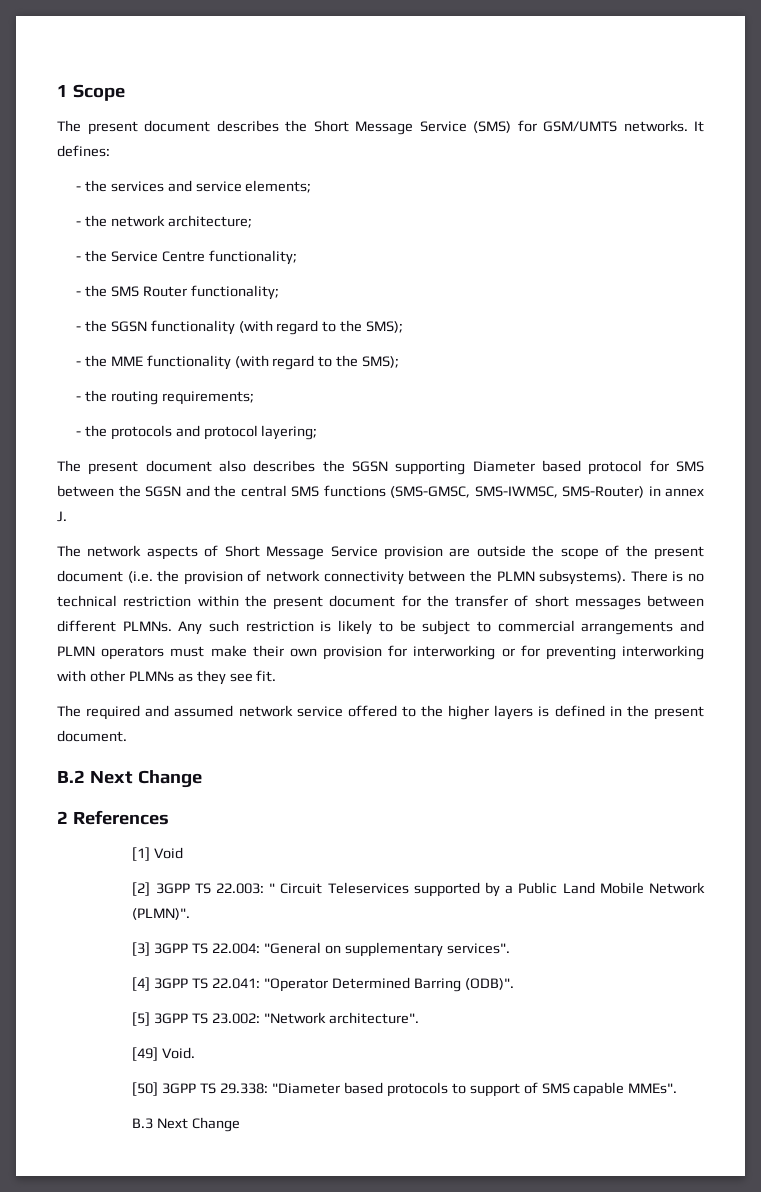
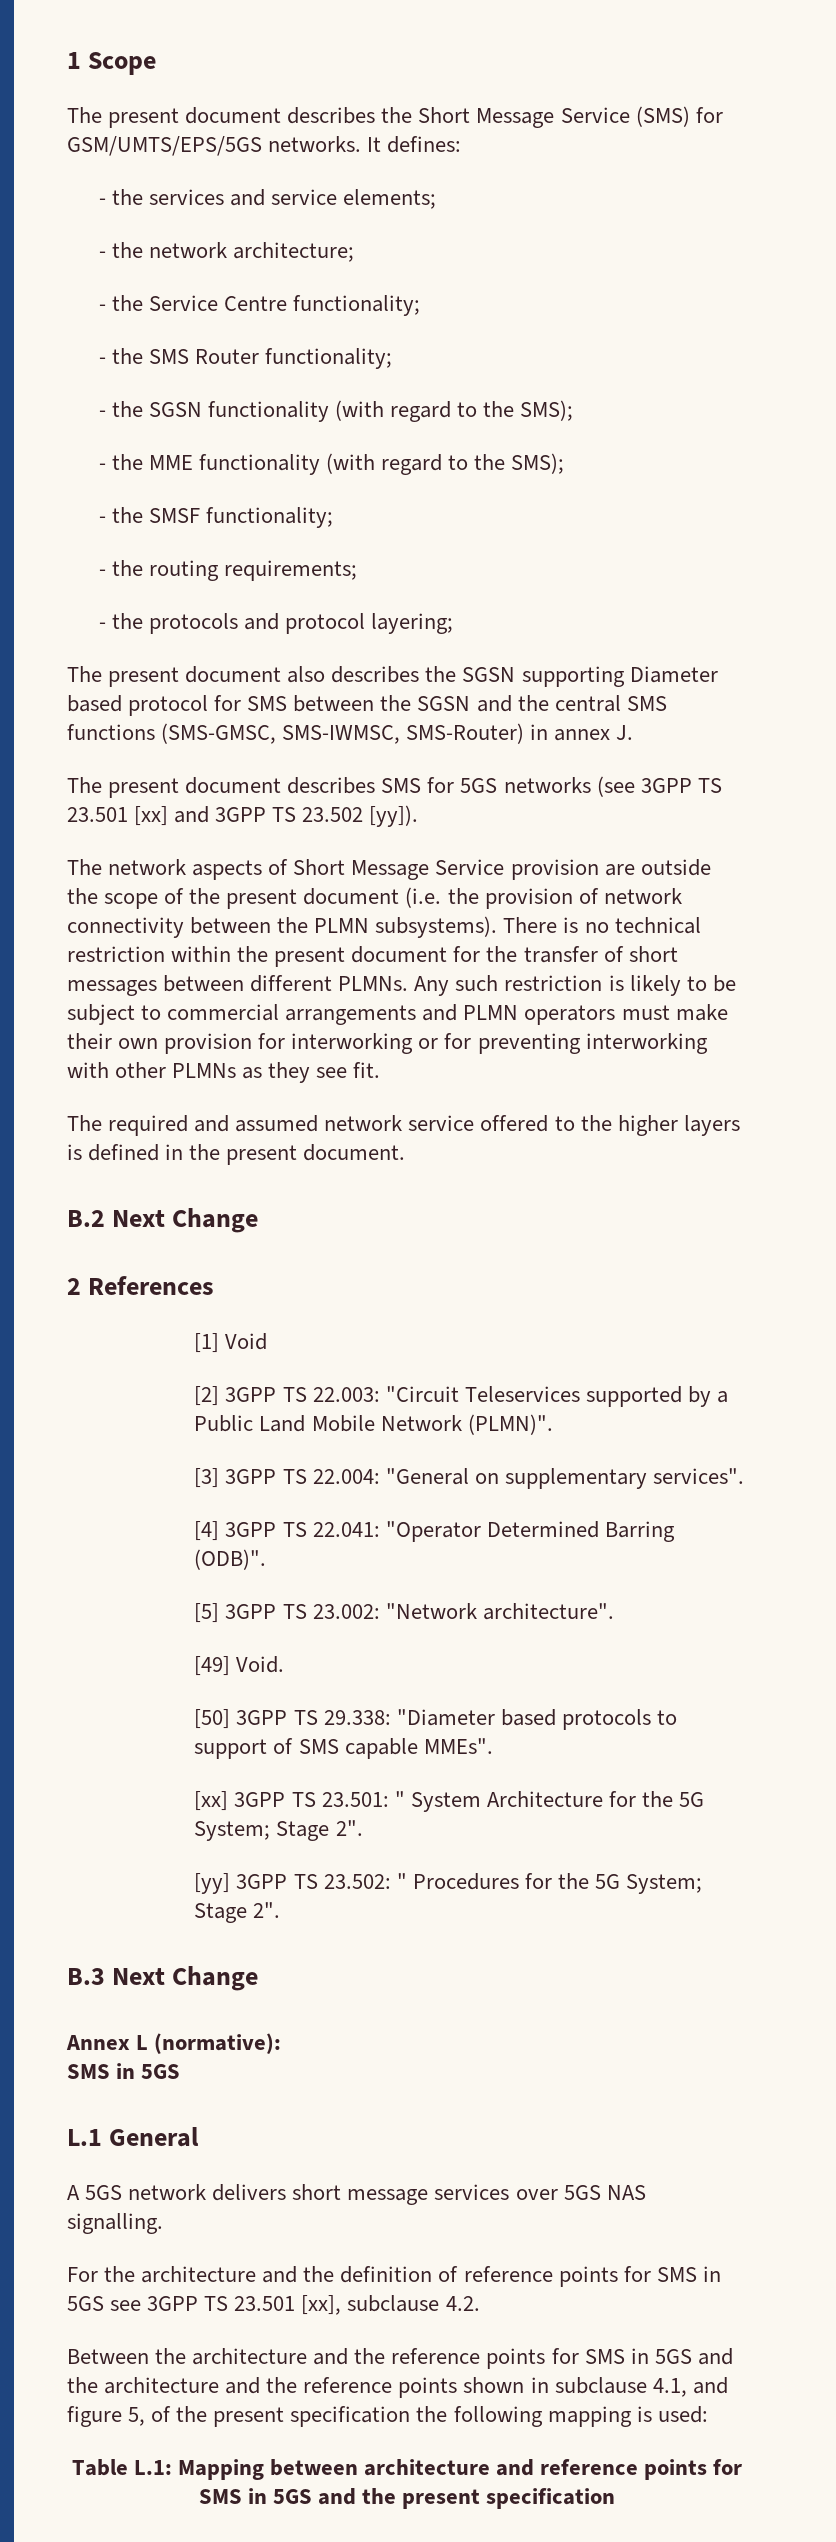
- The present document describes the Short Message Service (SMS) for GSM/UMTS networks.
+ The present document describes the Short Message Service (SMS) for GSM/UMTS/EPS/5GS networks.
+ - the SMSF functionality;
+ The present document describes SMS for 5GS networks (see 3GPP TS 23.501 [xx] and 3GPP TS 23.502 [yy]).
- [2] 3GPP TS 22.003: " Circuit Teleservices supported by a Public Land Mobile Network (PLMN)".
+ [2] 3GPP TS 22.003: "Circuit Teleservices supported by a Public Land Mobile Network (PLMN)".
+ [xx] 3GPP TS 23.501: " System Architecture for the 5G System; Stage 2".
+ [yy] 3GPP TS 23.502: " Procedures for the 5G System; Stage 2".
  B.3 Next Change
+ Annex L (normative):
+ SMS in 5GS
+ L.1 General
+ A 5GS network delivers short message services over 5GS NAS signalling.
+ For the architecture and the definition of reference points for SMS in 5GS see 3GPP TS 23.501 [xx], subclause 4.2.
+ Between the architecture and the reference points for SMS in 5GS and the architecture and the reference points shown in subclause 4.1, and figure 5, of the present specification the following mapping is used:
+ Table L.1: Mapping between architecture and reference points for SMS in 5GS and the present specification

